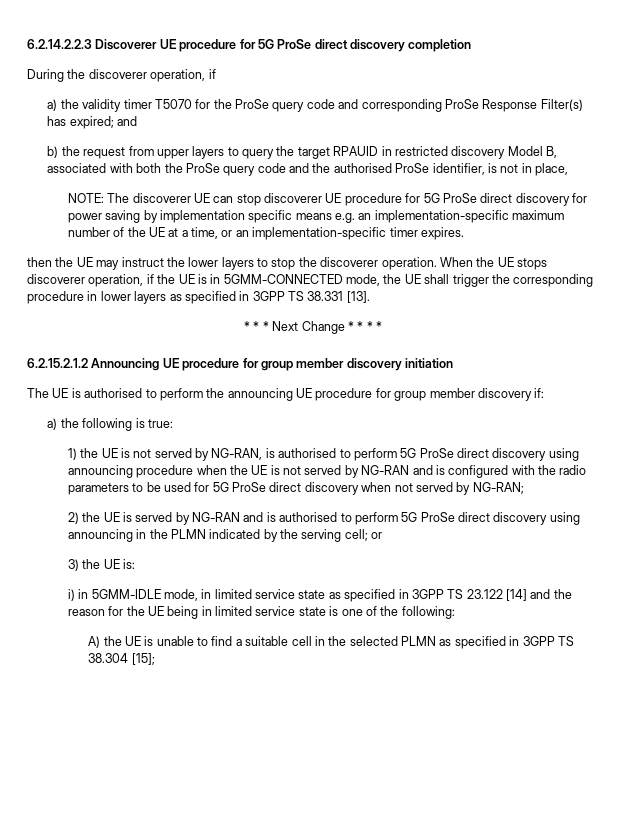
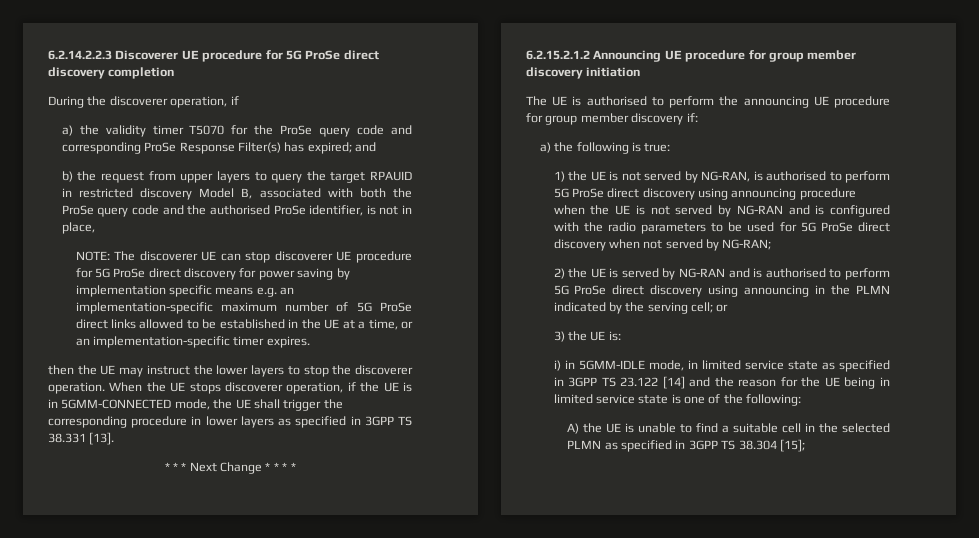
- NOTE: The discoverer UE can stop discoverer UE procedure for 5G ProSe direct discovery for power saving by implementation specific means e.g. an implementation-specific maximum number of the UE at a time, or an implementation-specific timer expires.
+ NOTE: The discoverer UE can stop discoverer UE procedure for 5G ProSe direct discovery for power saving by implementation specific means e.g. an implementation-specific maximum number of 5G ProSe direct links allowed to be established in the UE at a time, or an implementation-specific timer expires.

